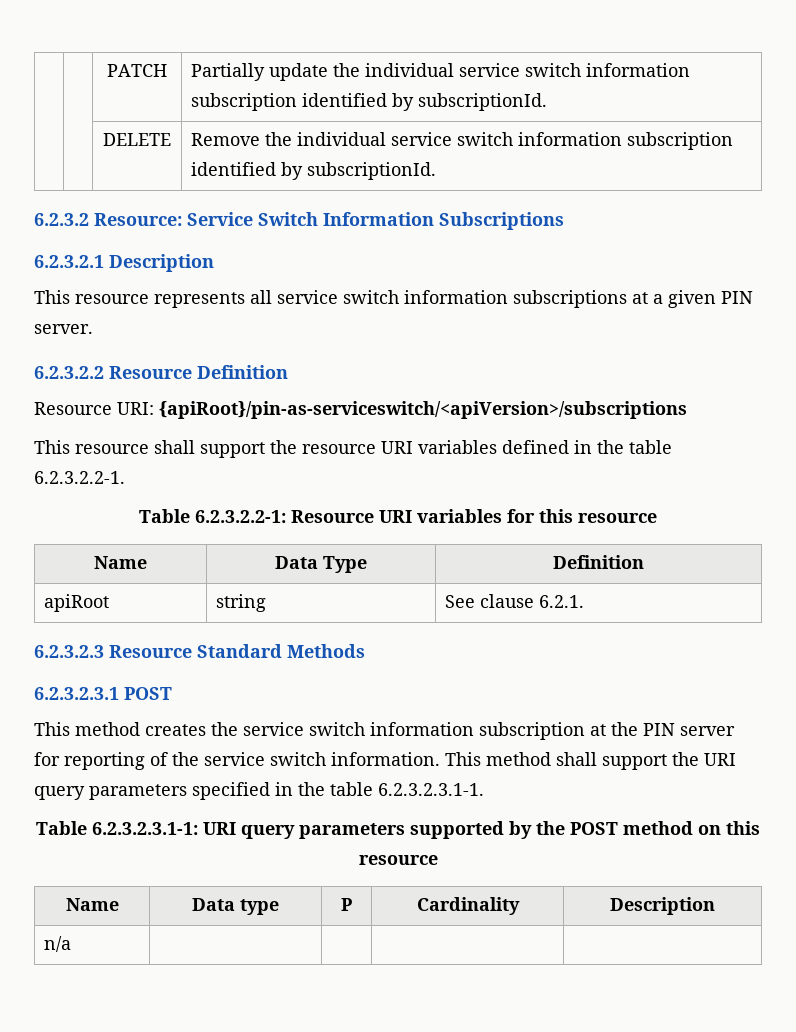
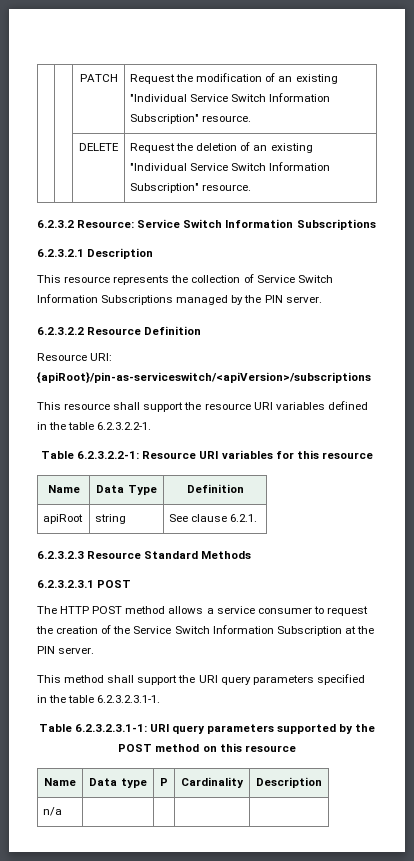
- | | PATCH | Partially update the individual service switch information subscription identified by subscriptionId.
- | | DELETE | Remove the individual service switch information subscription identified by subscriptionId.
+ | | PATCH | Request the modification of an existing "Individual Service Switch Information Subscription" resource.
+ | | DELETE | Request the deletion of an existing "Individual Service Switch Information Subscription" resource.
- This resource represents all service switch information subscriptions at a given PIN server.
+ This resource represents the collection of Service Switch Information Subscriptions managed by the PIN server.
- This method creates the service switch information subscription at the PIN server for reporting of the service switch information. This method shall support the URI query parameters specified in the table 6.2.3.2.3.1-1.
+ The HTTP POST method allows a service consumer to request the creation of the Service Switch Information Subscription at the PIN server.
+ This method shall support the URI query parameters specified in the table 6.2.3.2.3.1-1.

